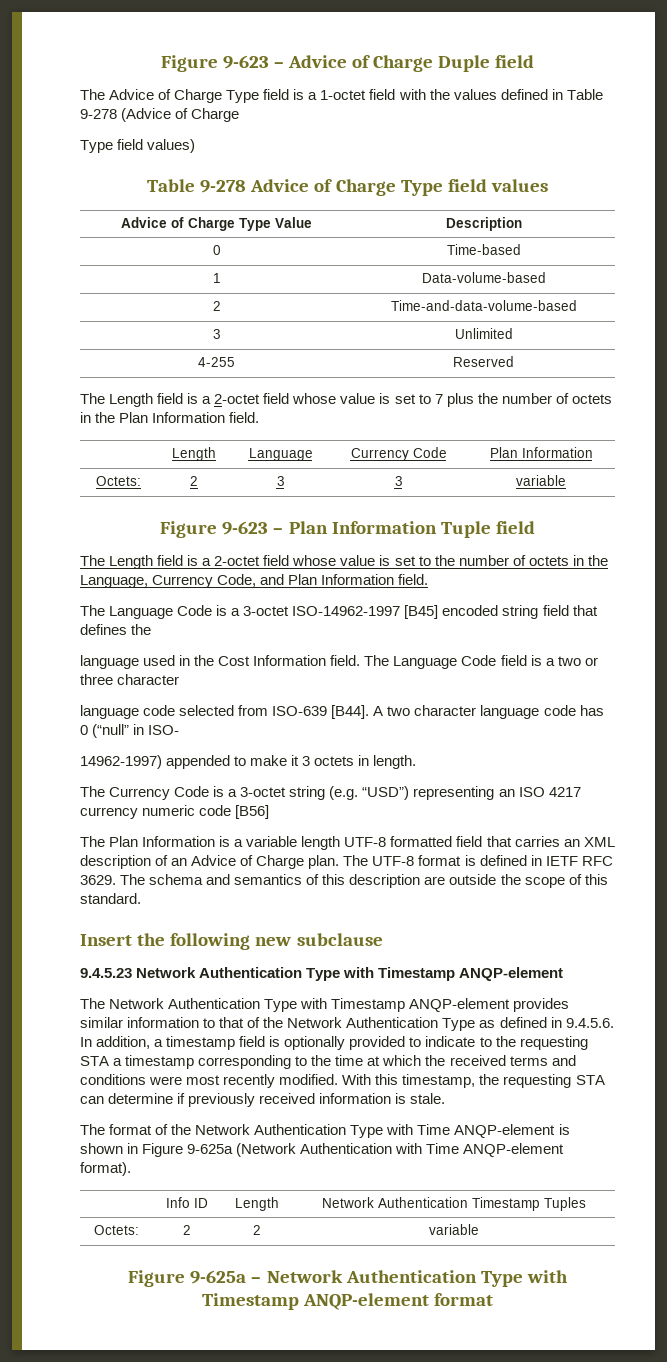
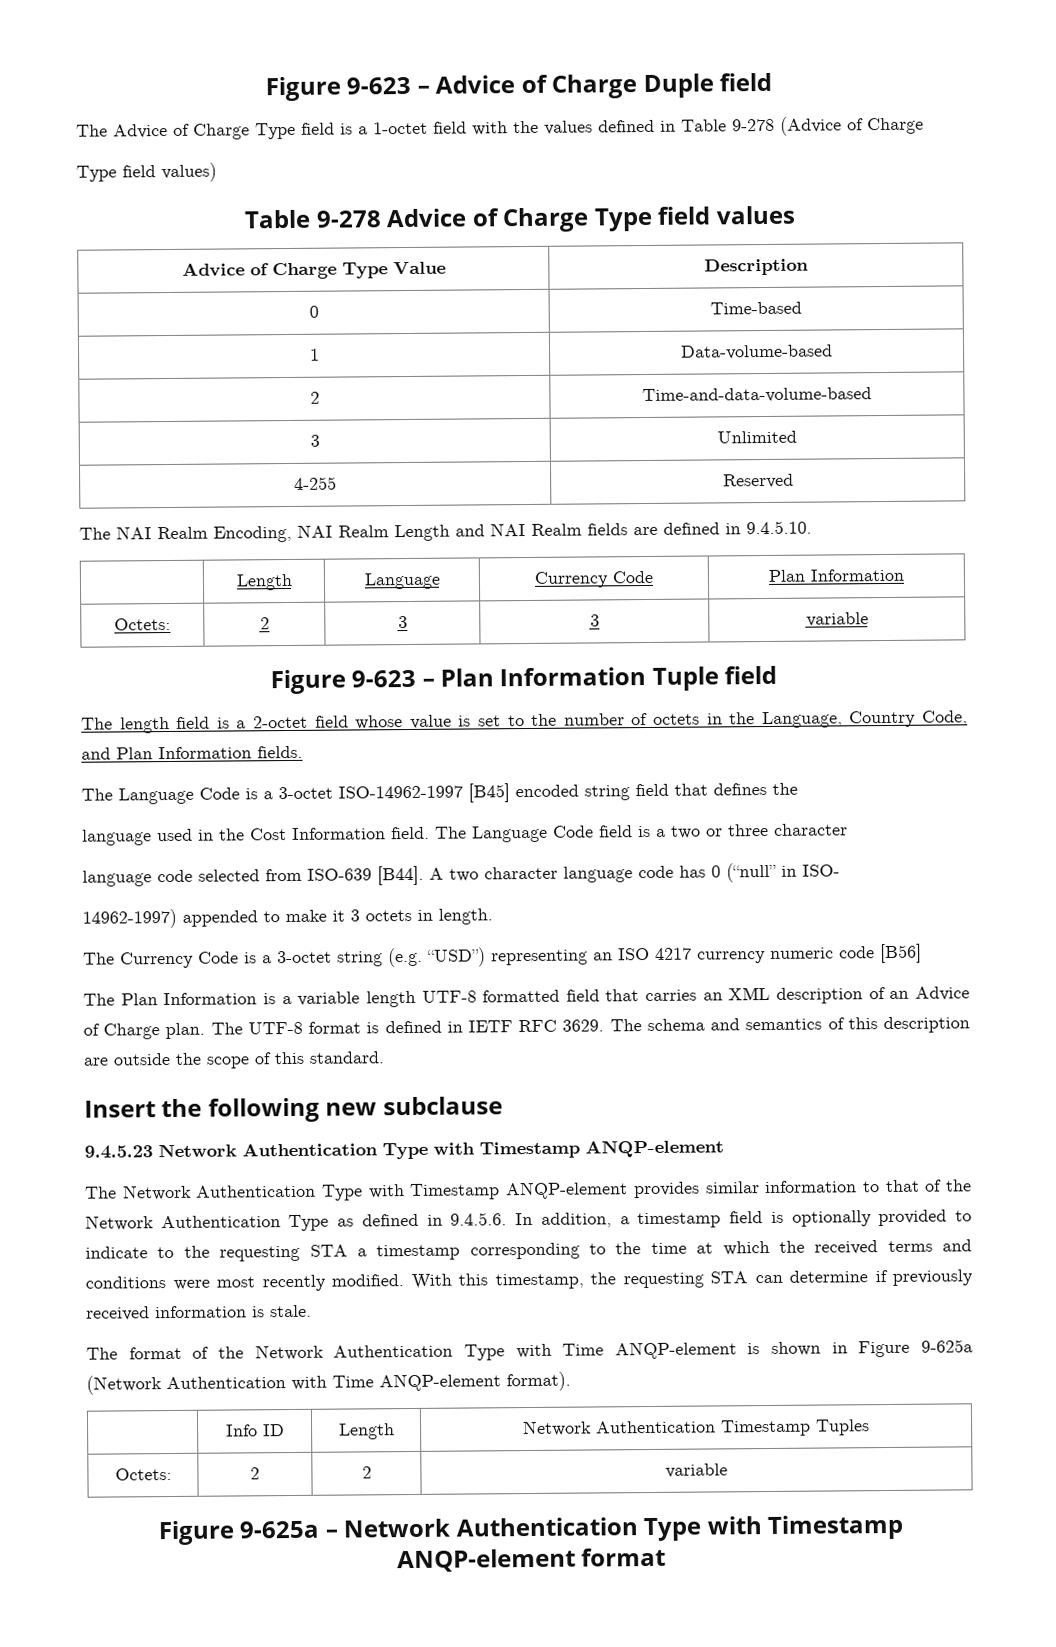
- The Length field is a 2-octet field whose value is set to 7 plus the number of octets in the Plan Information field.
+ The NAI Realm Encoding, NAI Realm Length and NAI Realm fields are defined in 9.4.5.10.
- The Length field is a 2-octet field whose value is set to the number of octets in the Language, Currency Code, and Plan Information field.
+ The length field is a 2-octet field whose value is set to the number of octets in the Language, Country Code, and Plan Information fields.

